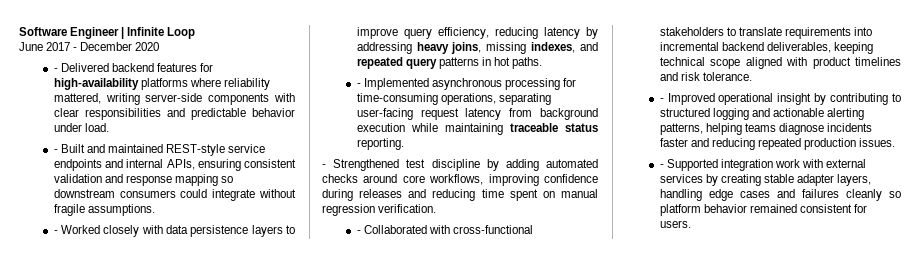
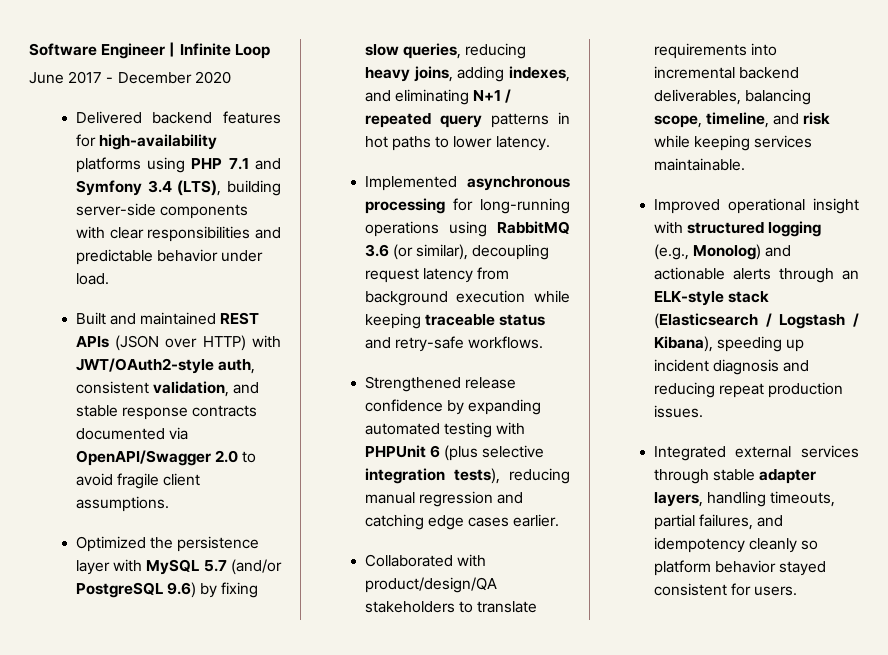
- - Delivered backend features for high-availability platforms where reliability mattered, writing server-side components with clear responsibilities and predictable behavior under load.
+ Delivered backend features for high-availability platforms using PHP 7.1 and Symfony 3.4 (LTS), building server-side components with clear responsibilities and predictable behavior under load.
- - Built and maintained REST-style service endpoints and internal APIs, ensuring consistent validation and response mapping so downstream consumers could integrate without fragile assumptions.
- - Worked closely with data persistence layers to improve query efficiency, reducing latency by addressing heavy joins, missing indexes, and repeated query patterns in hot paths.
- - Implemented asynchronous processing for time-consuming operations, separating user-facing request latency from background execution while maintaining traceable status reporting.
- - Strengthened test discipline by adding automated checks around core workflows, improving confidence during releases and reducing time spent on manual regression verification.
- - Collaborated with cross-functional stakeholders to translate requirements into incremental backend deliverables, keeping technical scope aligned with product timelines and risk tolerance.
- - Improved operational insight by contributing to structured logging and actionable alerting patterns, helping teams diagnose incidents faster and reducing repeated production issues.
+ Built and maintained REST APIs (JSON over HTTP) with JWT/OAuth2-style auth, consistent validation, and stable response contracts documented via OpenAPI/Swagger 2.0 to avoid fragile client assumptions.
+ Optimized the persistence layer with MySQL 5.7 (and/or PostgreSQL 9.6) by fixing slow queries, reducing heavy joins, adding indexes, and eliminating N+1 / repeated query patterns in hot paths to lower latency.
+ Implemented asynchronous processing for long-running operations using RabbitMQ 3.6 (or similar), decoupling request latency from background execution while keeping traceable status and retry-safe workflows.
+ Strengthened release confidence by expanding automated testing with PHPUnit 6 (plus selective integration tests), reducing manual regression and catching edge cases earlier.
+ Collaborated with product/design/QA stakeholders to translate requirements into incremental backend deliverables, balancing scope, timeline, and risk while keeping services maintainable.
+ Improved operational insight with structured logging (e.g., Monolog) and actionable alerts through an ELK-style stack (Elasticsearch / Logstash / Kibana), speeding up incident diagnosis and reducing repeat production issues.
- - Supported integration work with external services by creating stable adapter layers, handling edge cases and failures cleanly so platform behavior remained consistent for users.
+ Integrated external services through stable adapter layers, handling timeouts, partial failures, and idempotency cleanly so platform behavior stayed consistent for users.

